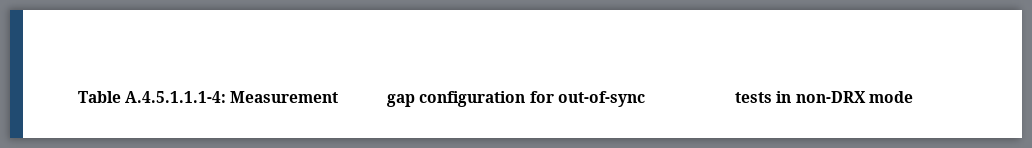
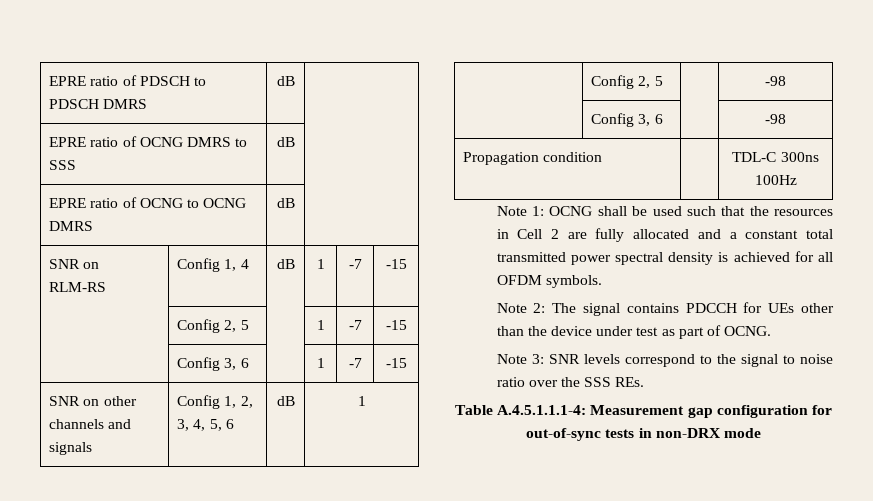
+ EPRE ratio of PDSCH to PDSCH DMRS | dB |
+ EPRE ratio of OCNG DMRS to SSS | dB |
+ EPRE ratio of OCNG to OCNG DMRS | dB |
+ SNR on RLM-RS | Config 1, 4 | dB | 1 | -7 | -15
+ | Config 2, 5 | | 1 | -7 | -15
+ | Config 3, 6 | | 1 | -7 | -15
+ SNR on other channels and signals | Config 1, 2, 3, 4, 5, 6 | dB | 1
+ | Config 2, 5 | | -98
+ | Config 3, 6 | | -98
+ Propagation condition | | TDL-C 300ns 100Hz
+ Note 1: OCNG shall be used such that the resources in Cell 2 are fully allocated and a constant total transmitted power spectral density is achieved for all OFDM symbols.
+ Note 2: The signal contains PDCCH for UEs other than the device under test as part of OCNG.
+ Note 3: SNR levels correspond to the signal to noise ratio over the SSS REs.

